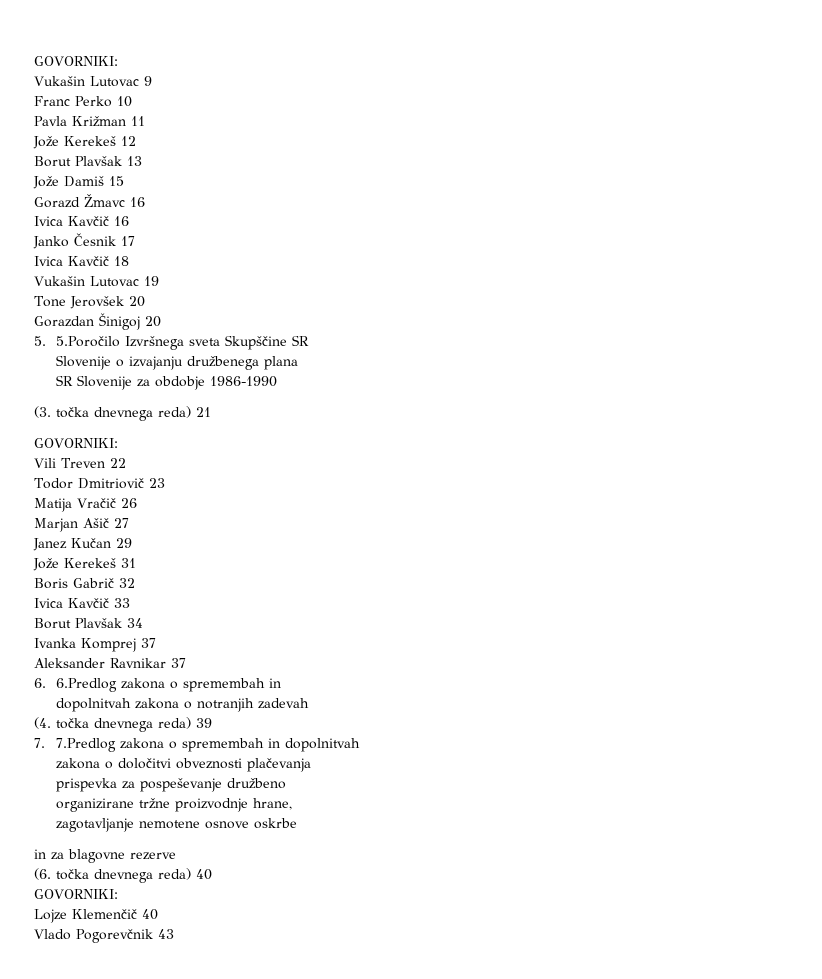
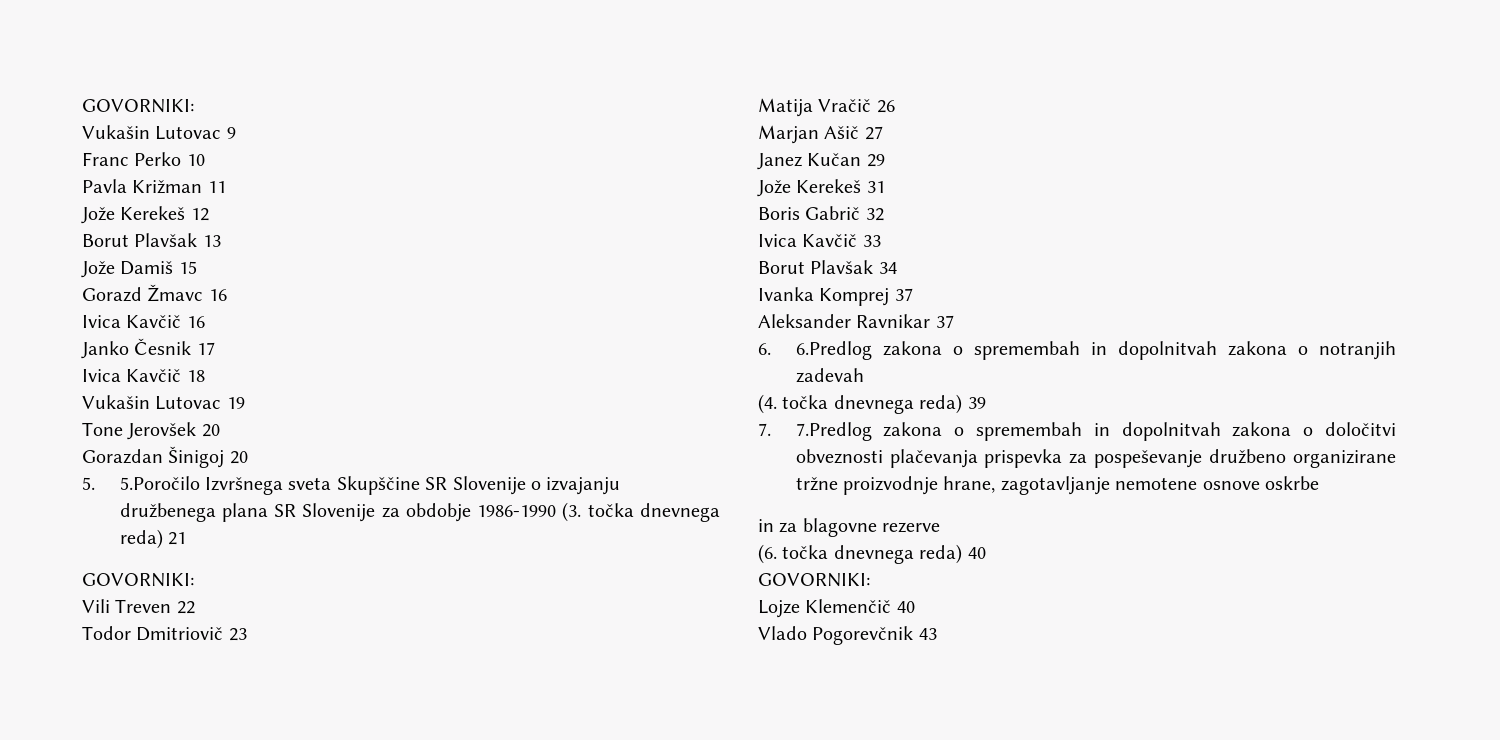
- 5. 5.Poročilo Izvršnega sveta Skupščine SR
- Slovenije o izvajanju družbenega plana
- SR Slovenije za obdobje 1986-1990
- (3. točka dnevnega reda) 21
+ 5. 5.Poročilo Izvršnega sveta Skupščine SR Slovenije o izvajanju družbenega plana SR Slovenije za obdobje 1986-1990 (3. točka dnevnega reda) 21
- 6. 6.Predlog zakona o spremembah in
- dopolnitvah zakona o notranjih zadevah
+ 6. 6.Predlog zakona o spremembah in dopolnitvah zakona o notranjih zadevah
- 7. 7.Predlog zakona o spremembah in dopolnitvah
- zakona o določitvi obveznosti plačevanja
- prispevka za pospeševanje družbeno
- organizirane tržne proizvodnje hrane,
- zagotavljanje nemotene osnove oskrbe
+ 7. 7.Predlog zakona o spremembah in dopolnitvah zakona o določitvi obveznosti plačevanja prispevka za pospeševanje družbeno organizirane tržne proizvodnje hrane, zagotavljanje nemotene osnove oskrbe

